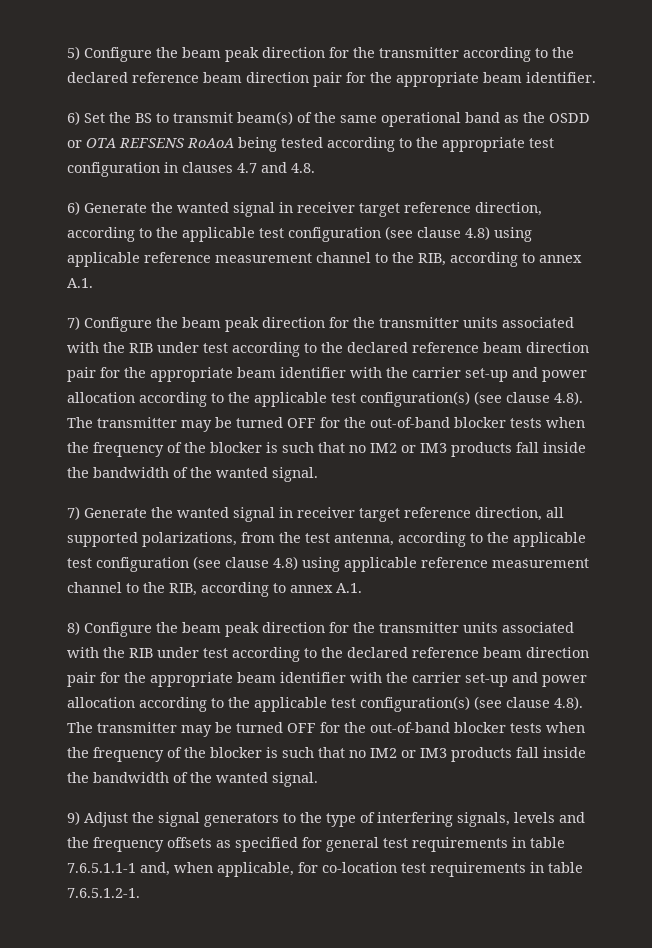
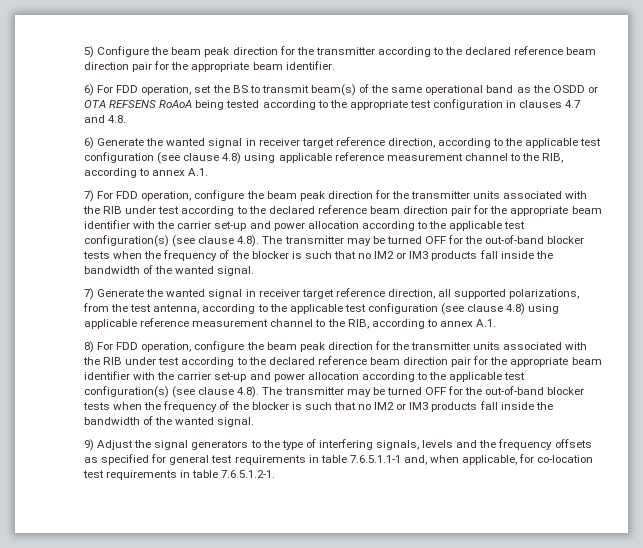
- 6) Set the BS to transmit beam(s) of the same operational band as the OSDD or OTA REFSENS RoAoA being tested according to the appropriate test configuration in clauses 4.7 and 4.8.
+ 6) For FDD operation, set the BS to transmit beam(s) of the same operational band as the OSDD or OTA REFSENS RoAoA being tested according to the appropriate test configuration in clauses 4.7 and 4.8.
- 7) Configure the beam peak direction for the transmitter units associated with the RIB under test according to the declared reference beam direction pair for the appropriate beam identifier with the carrier set-up and power allocation according to the applicable test configuration(s) (see clause 4.8). The transmitter may be turned OFF for the out-of-band blocker tests when the frequency of the blocker is such that no IM2 or IM3 products fall inside the bandwidth of the wanted signal.
+ 7) For FDD operation, configure the beam peak direction for the transmitter units associated with the RIB under test according to the declared reference beam direction pair for the appropriate beam identifier with the carrier set-up and power allocation according to the applicable test configuration(s) (see clause 4.8). The transmitter may be turned OFF for the out-of-band blocker tests when the frequency of the blocker is such that no IM2 or IM3 products fall inside the bandwidth of the wanted signal.
- 8) Configure the beam peak direction for the transmitter units associated with the RIB under test according to the declared reference beam direction pair for the appropriate beam identifier with the carrier set-up and power allocation according to the applicable test configuration(s) (see clause 4.8). The transmitter may be turned OFF for the out-of-band blocker tests when the frequency of the blocker is such that no IM2 or IM3 products fall inside the bandwidth of the wanted signal.
+ 8) For FDD operation, configure the beam peak direction for the transmitter units associated with the RIB under test according to the declared reference beam direction pair for the appropriate beam identifier with the carrier set-up and power allocation according to the applicable test configuration(s) (see clause 4.8). The transmitter may be turned OFF for the out-of-band blocker tests when the frequency of the blocker is such that no IM2 or IM3 products fall inside the bandwidth of the wanted signal.

